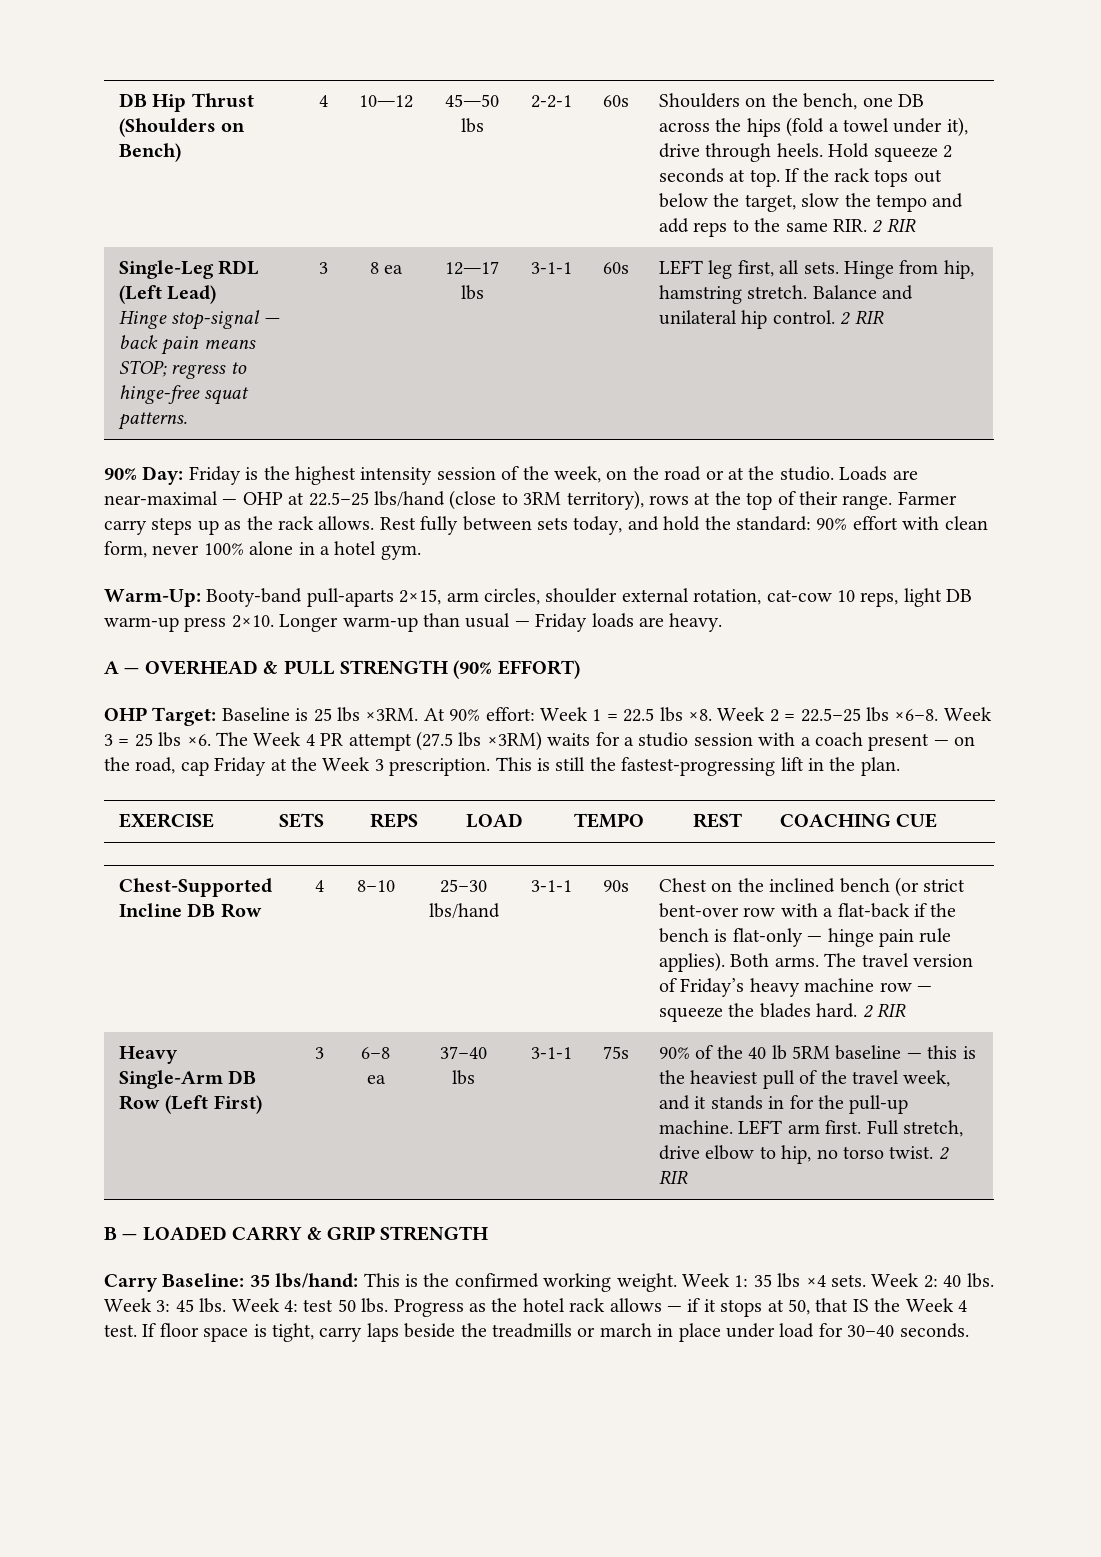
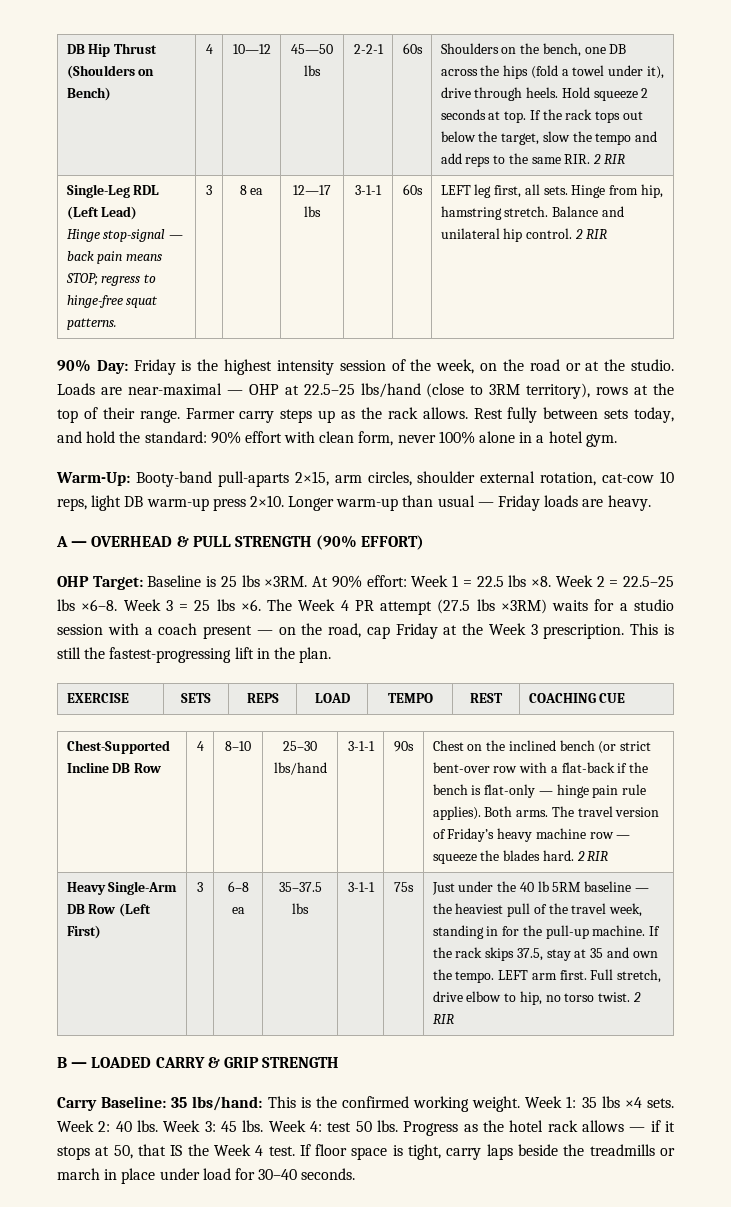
- 37–40 lbs
+ 35–37.5 lbs
- 90% of the 40 lb 5RM baseline — this is the heaviest pull of the travel week, and it stands in for the pull-up machine.
+ Just under the 40 lb 5RM baseline — the heaviest pull of the travel week, standing in for the pull-up machine.
+ If the rack skips 37.5, stay at 35 and own the tempo.

